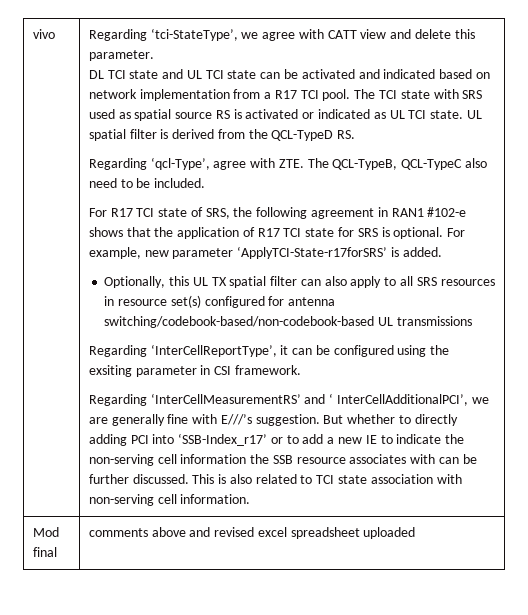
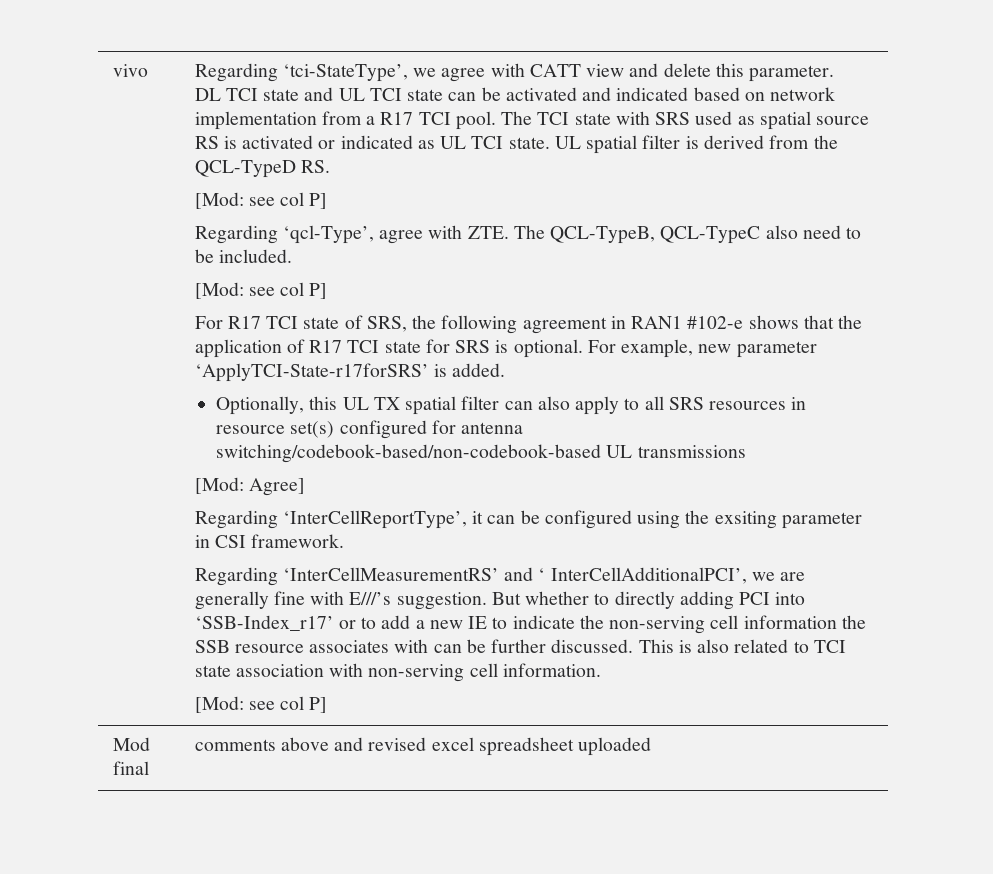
  UL spatial filter is derived from the QCL-TypeD RS.
+ [Mod: see col P]
  Regarding ‘qcl-Type’, agree with ZTE. The QCL-TypeB, QCL-TypeC also need to be included.
+ [Mod: see col P]
+ [Mod: Agree]
  This is also related to TCI state association with non-serving cell information.
+ [Mod: see col P]

